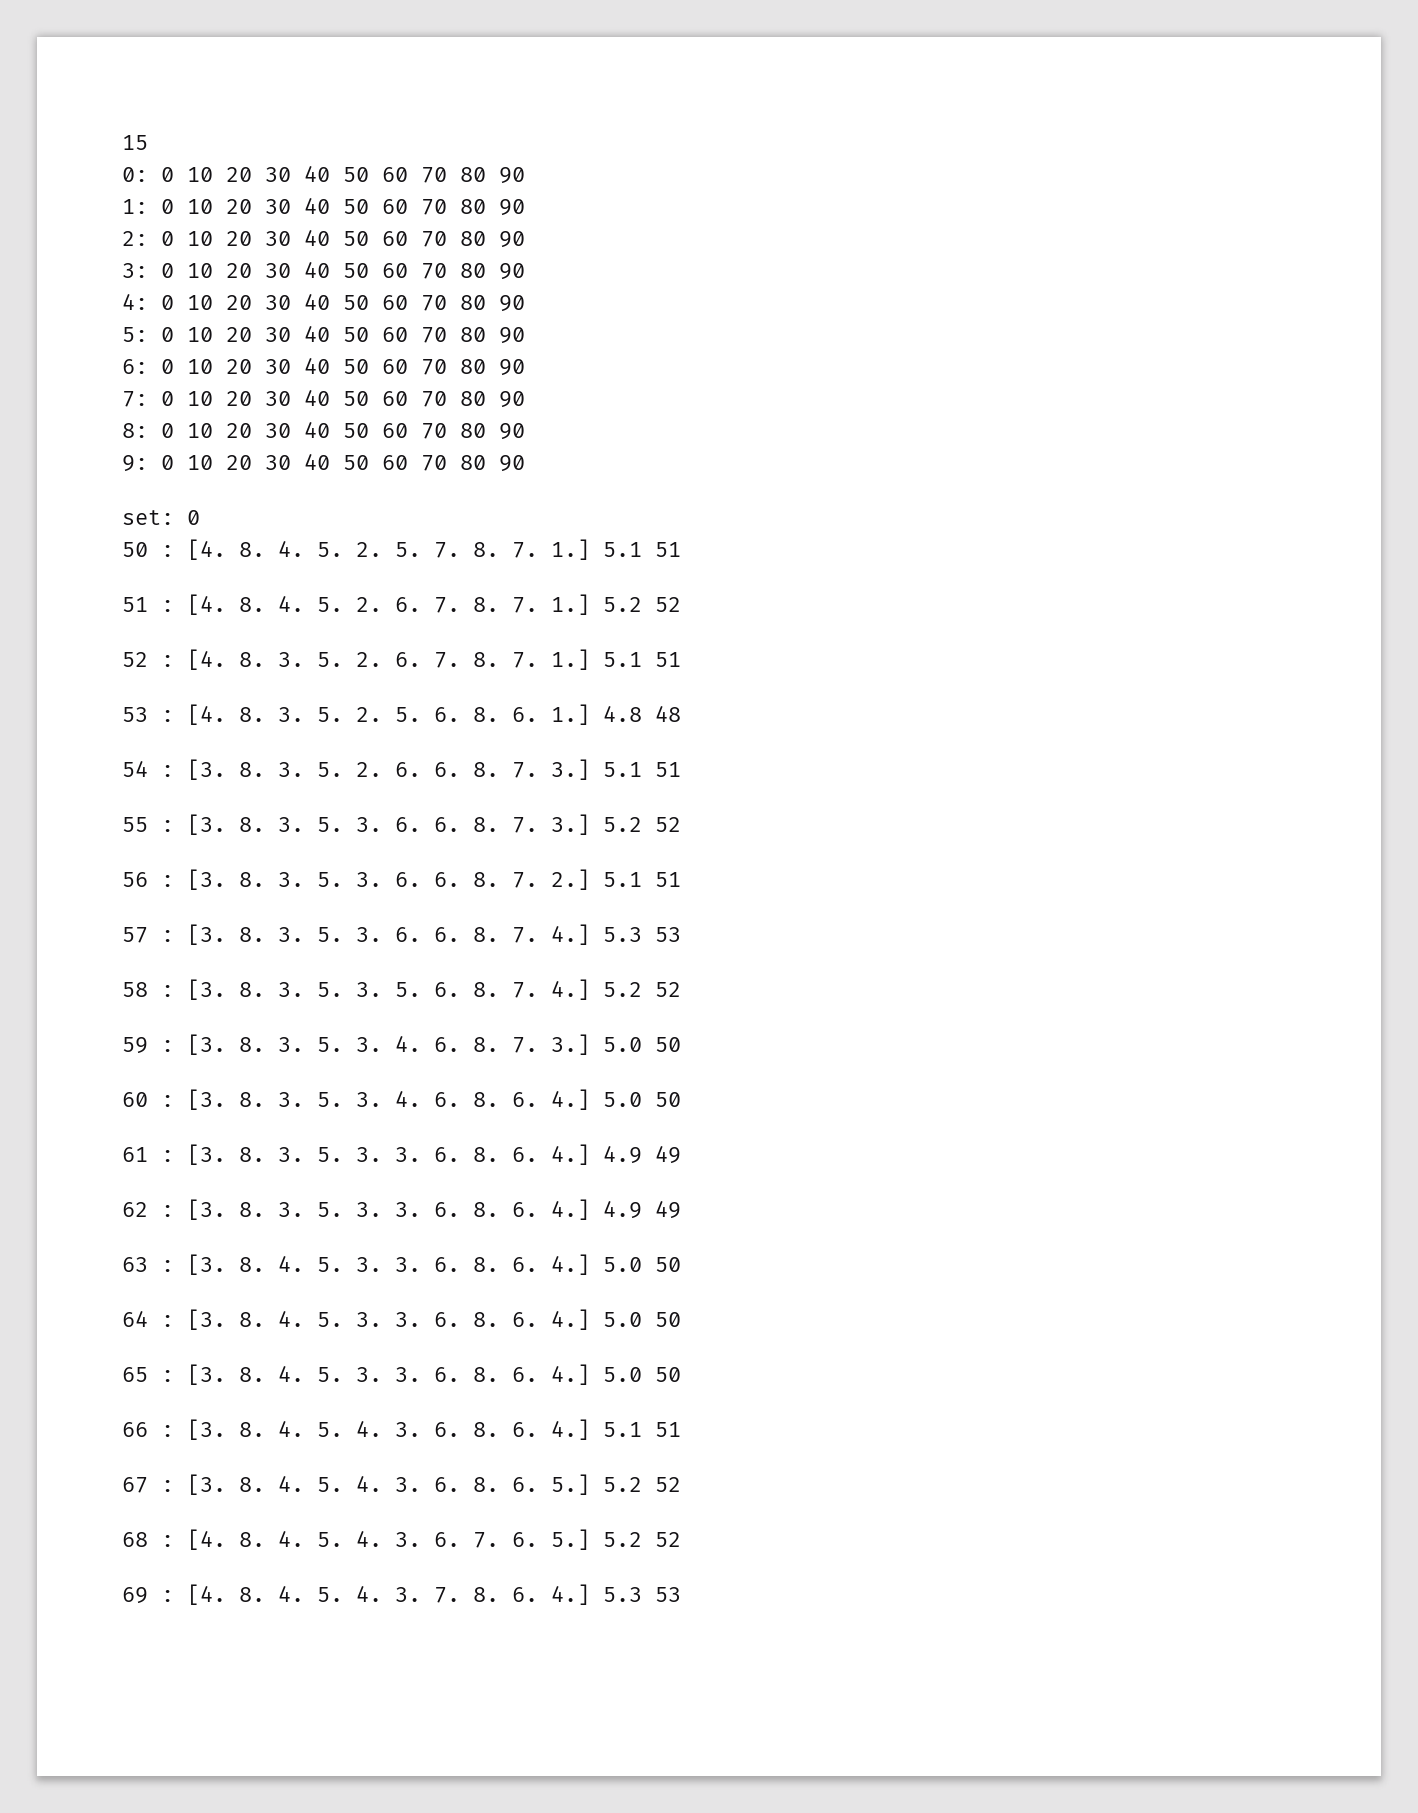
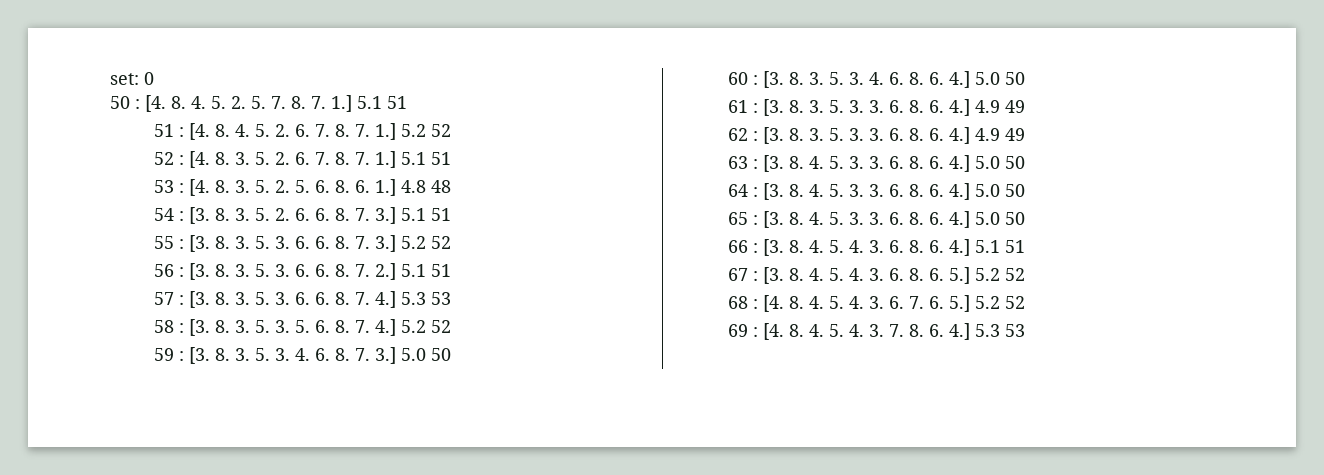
- 15
- 0: 0 10 20 30 40 50 60 70 80 90
- 1: 0 10 20 30 40 50 60 70 80 90
- 2: 0 10 20 30 40 50 60 70 80 90
- 3: 0 10 20 30 40 50 60 70 80 90
- 4: 0 10 20 30 40 50 60 70 80 90
- 5: 0 10 20 30 40 50 60 70 80 90
- 6: 0 10 20 30 40 50 60 70 80 90
- 7: 0 10 20 30 40 50 60 70 80 90
- 8: 0 10 20 30 40 50 60 70 80 90
- 9: 0 10 20 30 40 50 60 70 80 90

